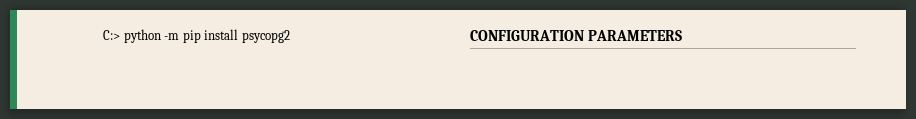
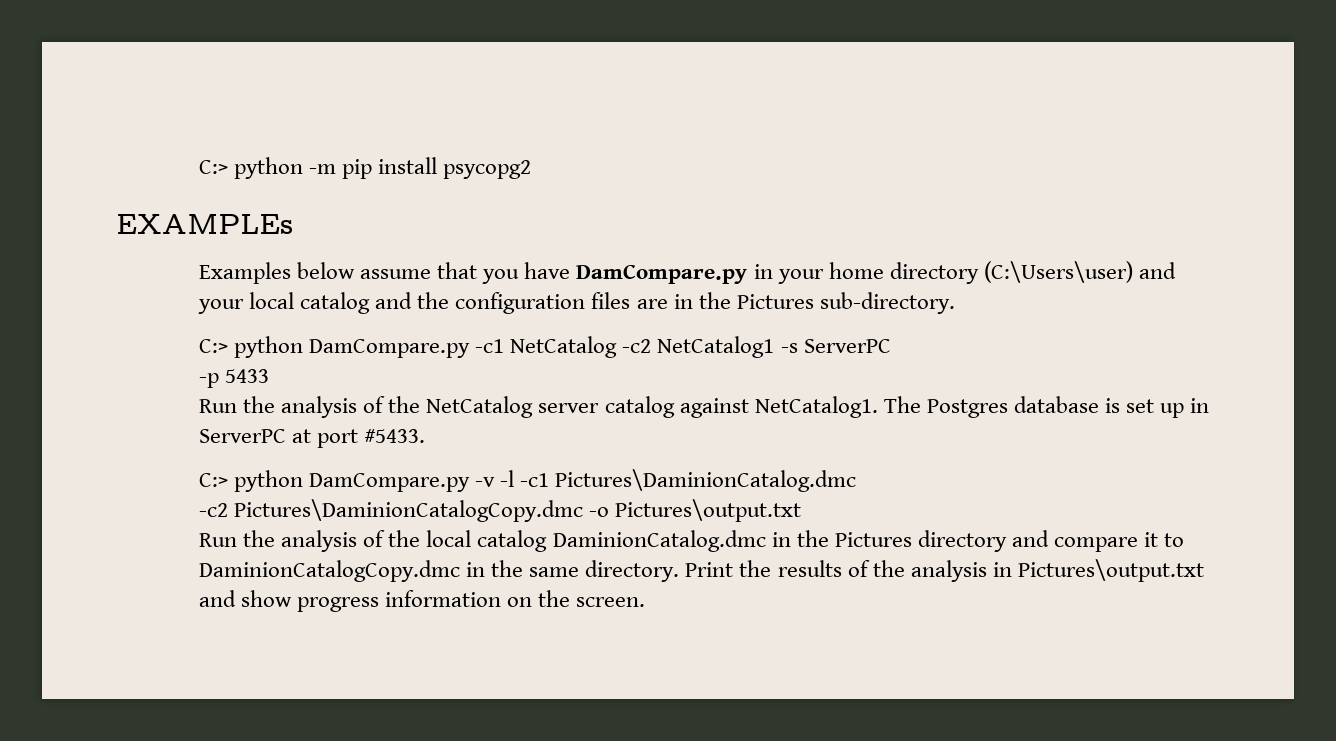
- CONFIGURATION PARAMETERS
+ EXAMPLEs
+ Examples below assume that you have DamCompare.py in your home directory (C:\Users\user) and your local catalog and the configuration files are in the Pictures sub-directory.
+ C:> python DamCompare.py -c1 NetCatalog -c2 NetCatalog1 -s ServerPC
+ -p 5433
+ Run the analysis of the NetCatalog server catalog against NetCatalog1. The Postgres database is set up in ServerPC at port #5433.
+ C:> python DamCompare.py -v -l -c1 Pictures\DaminionCatalog.dmc
+ -c2 Pictures\DaminionCatalogCopy.dmc -o Pictures\output.txt
+ Run the analysis of the local catalog DaminionCatalog.dmc in the Pictures directory and compare it to DaminionCatalogCopy.dmc in the same directory. Print the results of the analysis in Pictures\output.txt and show progress information on the screen.

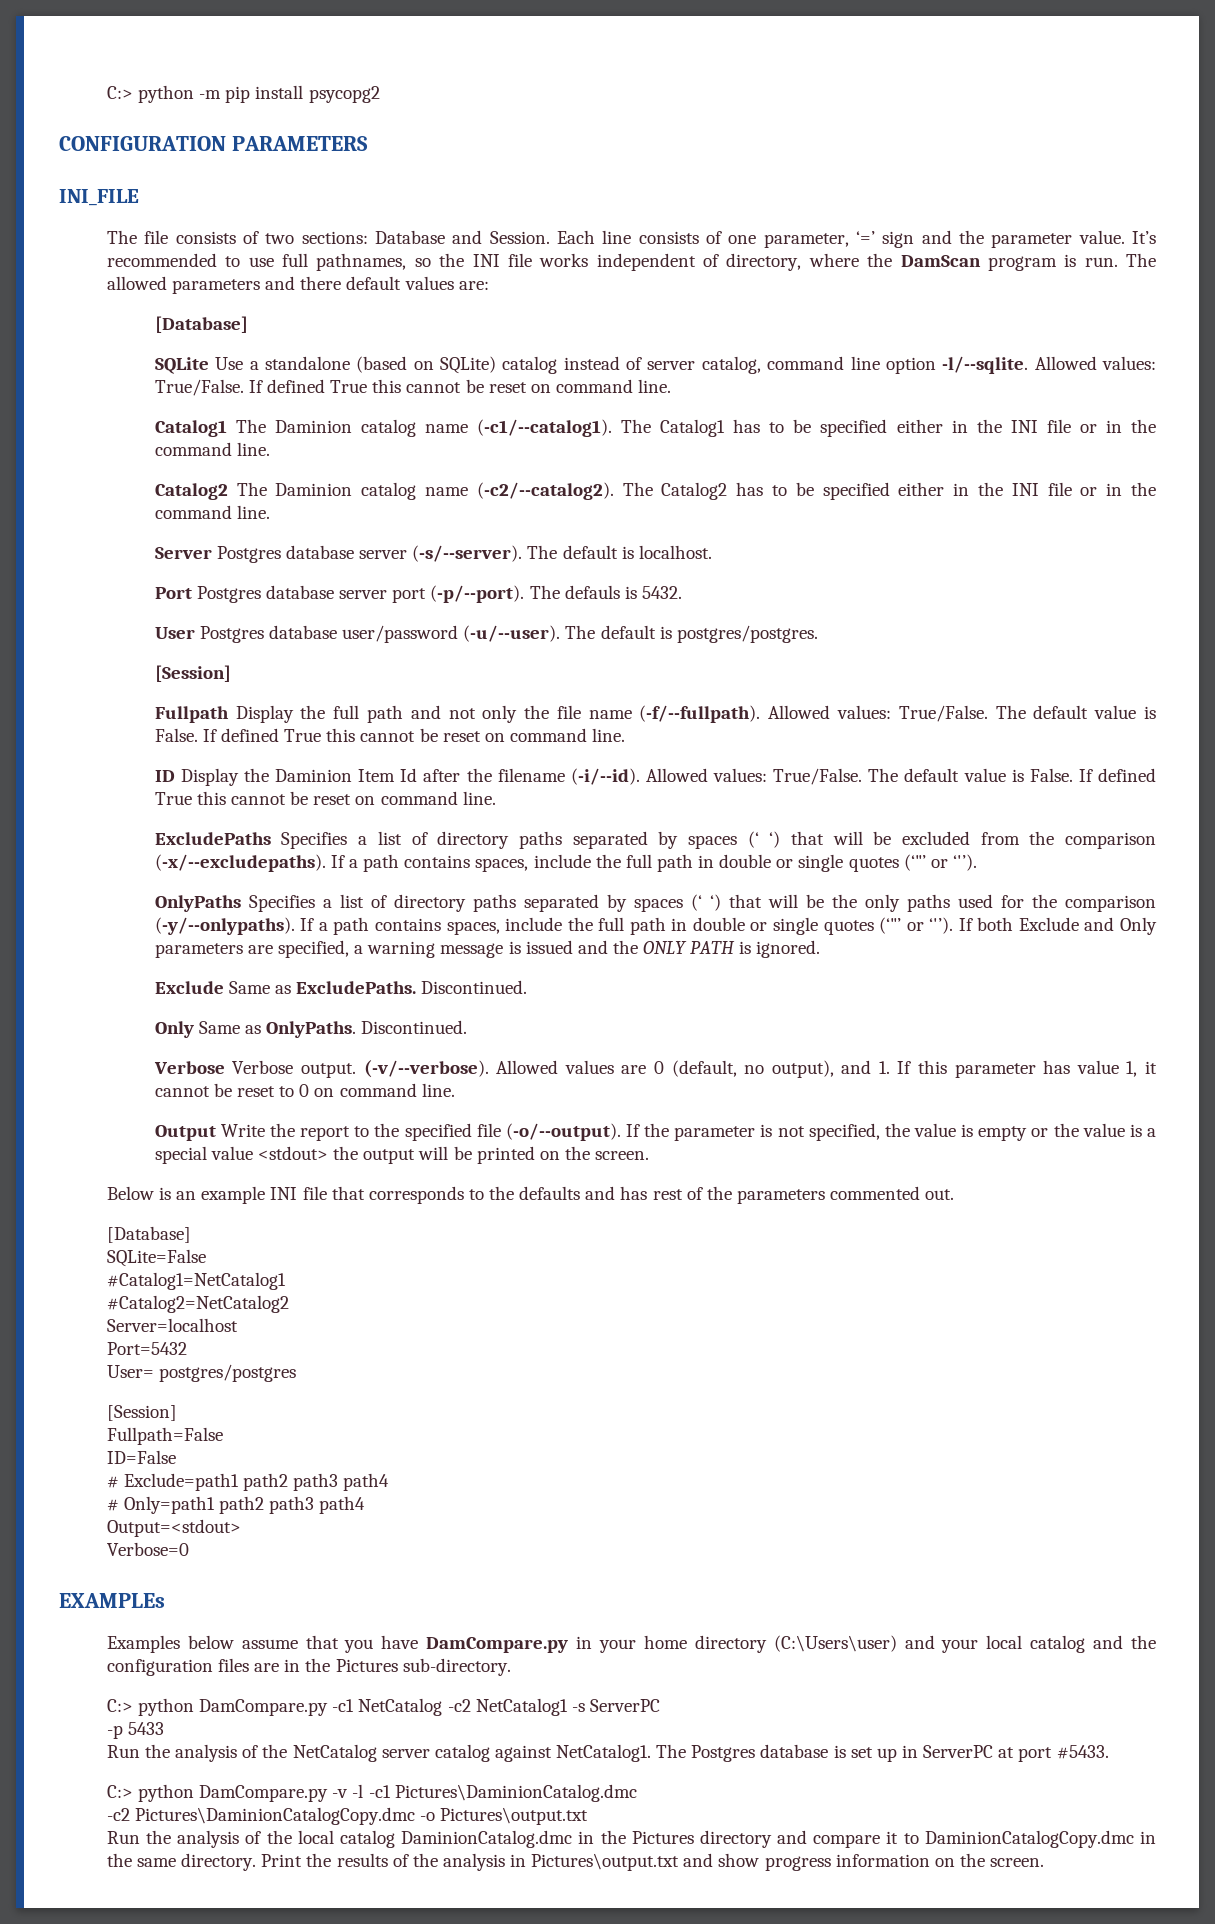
+ CONFIGURATION PARAMETERS
+ INI_FILE
+ The file consists of two sections: Database and Session. Each line consists of one parameter, ‘=’ sign and the parameter value. It’s recommended to use full pathnames, so the INI file works independent of directory, where the DamScan program is run. The allowed parameters and there default values are:
+ [Database]
+ SQLite Use a standalone (based on SQLite) catalog instead of server catalog, command line option -l/--sqlite. Allowed values: True/False. If defined True this cannot be reset on command line.
+ Catalog1 The Daminion catalog name (-c1/--catalog1). The Catalog1 has to be specified either in the INI file or in the command line.
+ Catalog2 The Daminion catalog name (-c2/--catalog2). The Catalog2 has to be specified either in the INI file or in the command line.
+ Server Postgres database server (-s/--server). The default is localhost.
+ Port Postgres database server port (-p/--port). The defauls is 5432.
+ User Postgres database user/password (-u/--user). The default is postgres/postgres.
+ [Session]
+ Fullpath Display the full path and not only the file name (-f/--fullpath). Allowed values: True/False. The default value is False. If defined True this cannot be reset on command line.
+ ID Display the Daminion Item Id after the filename (-i/--id). Allowed values: True/False. The default value is False. If defined True this cannot be reset on command line.
+ ExcludePaths Specifies a list of directory paths separated by spaces (‘ ‘) that will be excluded from the comparison (-x/--excludepaths). If a path contains spaces, include the full path in double or single quotes (‘"’ or ‘'’).
+ OnlyPaths Specifies a list of directory paths separated by spaces (‘ ‘) that will be the only paths used for the comparison (-y/--onlypaths). If a path contains spaces, include the full path in double or single quotes (‘"’ or ‘'’). If both Exclude and Only parameters are specified, a warning message is issued and the ONLY PATH is ignored.
+ Exclude Same as ExcludePaths. Discontinued.
+ Only Same as OnlyPaths. Discontinued.
+ Verbose Verbose output. (-v/--verbose). Allowed values are 0 (default, no output), and 1. If this parameter has value 1, it cannot be reset to 0 on command line.
+ Output Write the report to the specified file (-o/--output). If the parameter is not specified, the value is empty or the value is a special value <stdout> the output will be printed on the screen.
+ Below is an example INI file that corresponds to the defaults and has rest of the parameters commented out.
+ [Database]
+ SQLite=False
+ #Catalog1=NetCatalog1
+ #Catalog2=NetCatalog2
+ Server=localhost
+ Port=5432
+ User= postgres/postgres
+ [Session]
+ Fullpath=False
+ ID=False
+ # Exclude=path1 path2 path3 path4
+ # Only=path1 path2 path3 path4
+ Output=<stdout>
+ Verbose=0

